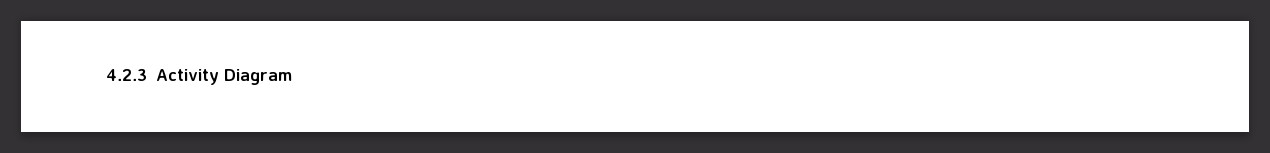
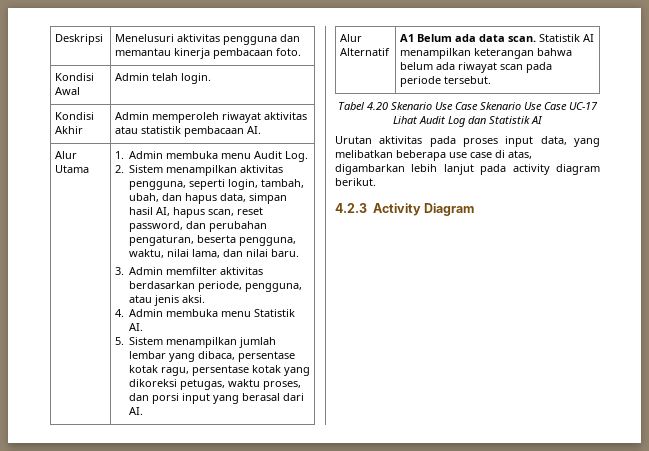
+ Deskripsi | Menelusuri aktivitas pengguna dan memantau kinerja pembacaan foto.
+ Kondisi Awal | Admin telah login.
+ Kondisi Akhir | Admin memperoleh riwayat aktivitas atau statistik pembacaan AI.
+ Alur Utama | 1. Admin membuka menu Audit Log.
+ 2. Sistem menampilkan aktivitas pengguna, seperti login, tambah, ubah, dan hapus data, simpan hasil AI, hapus scan, reset password, dan perubahan pengaturan, beserta pengguna, waktu, nilai lama, dan nilai baru.
+ 3. Admin memfilter aktivitas berdasarkan periode, pengguna, atau jenis aksi.
+ 4. Admin membuka menu Statistik AI.
+ 5. Sistem menampilkan jumlah lembar yang dibaca, persentase kotak ragu, persentase kotak yang dikoreksi petugas, waktu proses, dan porsi input yang berasal dari AI.
+ Alur Alternatif | A1 Belum ada data scan. Statistik AI menampilkan keterangan bahwa belum ada riwayat scan pada periode tersebut.
+ Tabel 4.20 Skenario Use Case Skenario Use Case UC-17 Lihat Audit Log dan Statistik AI
+ Urutan aktivitas pada proses input data, yang melibatkan beberapa use case di atas, digambarkan lebih lanjut pada activity diagram berikut.

